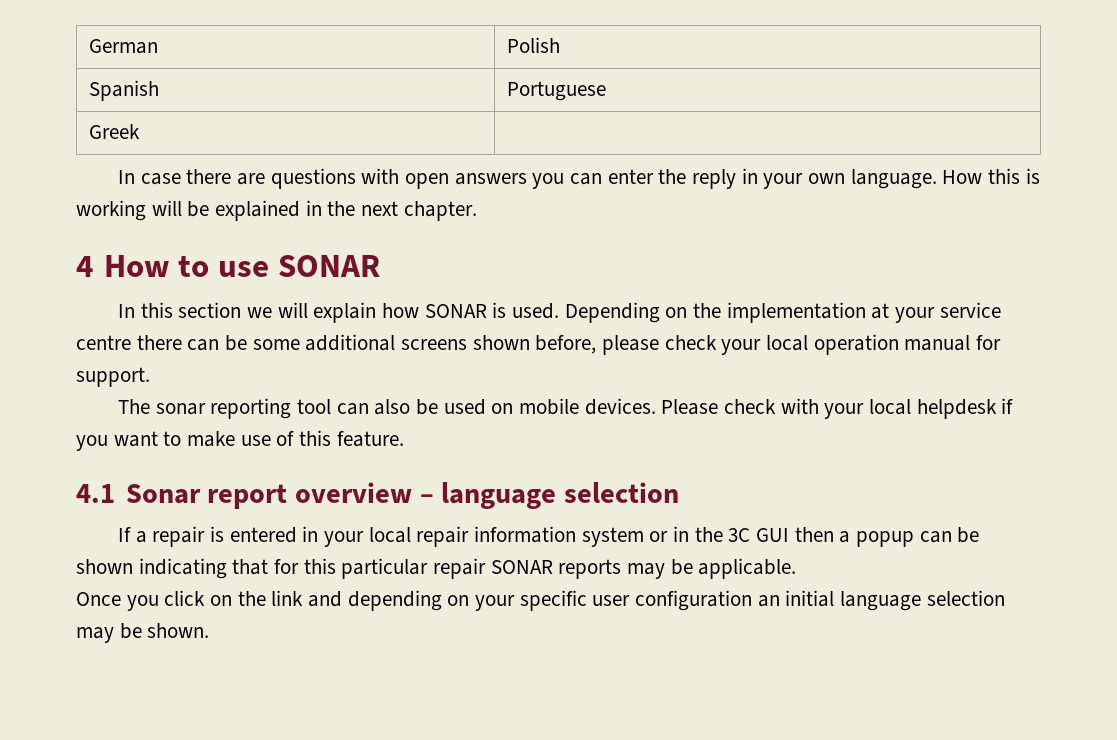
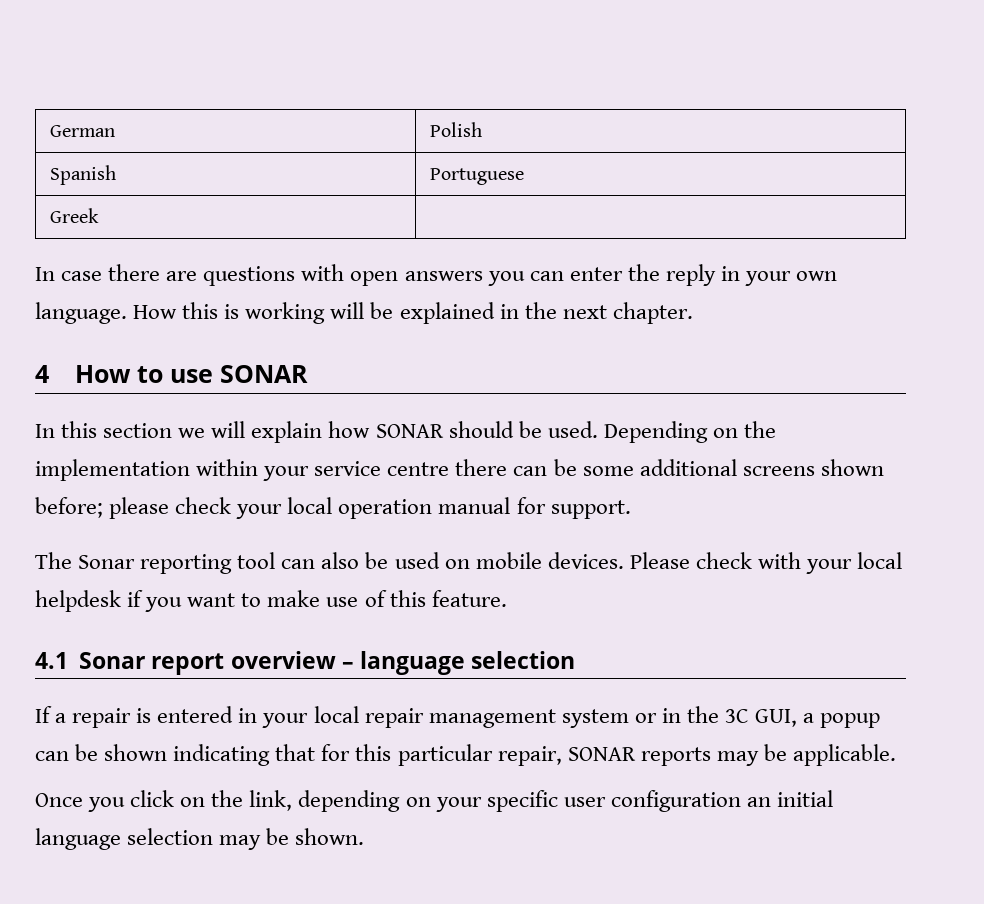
- In this section we will explain how SONAR is used.
+ In this section we will explain how SONAR should be used.
- Depending on the implementation at your service centre there can be some additional screens shown before, please check your local operation manual for support.
+ Depending on the implementation within your service centre there can be some additional screens shown before; please check your local operation manual for support.
- The sonar reporting tool can also be used on mobile devices.
+ The Sonar reporting tool can also be used on mobile devices.
- If a repair is entered in your local repair information system or in the 3C GUI then a popup can be shown indicating that for this particular repair SONAR reports may be applicable.
+ If a repair is entered in your local repair management system or in the 3C GUI, a popup can be shown indicating that for this particular repair, SONAR reports may be applicable.
- Once you click on the link and depending on your specific user configuration an initial language selection may be shown.
+ Once you click on the link, depending on your specific user configuration an initial language selection may be shown.

